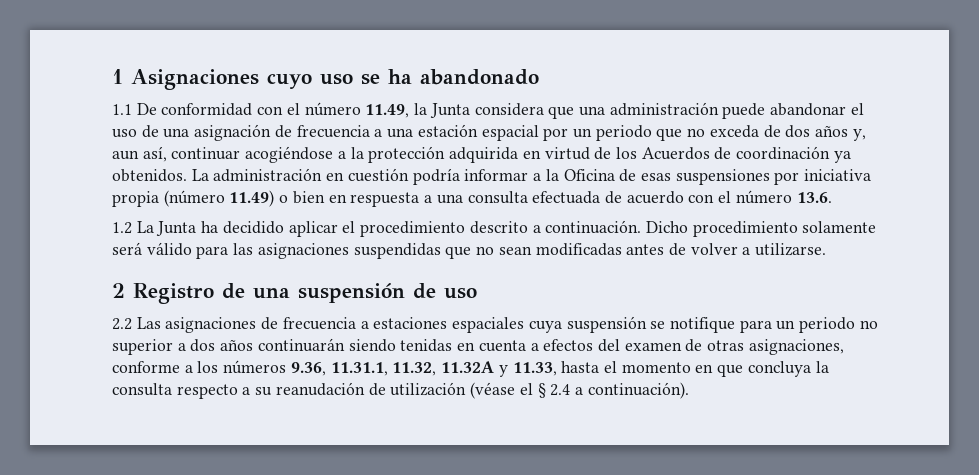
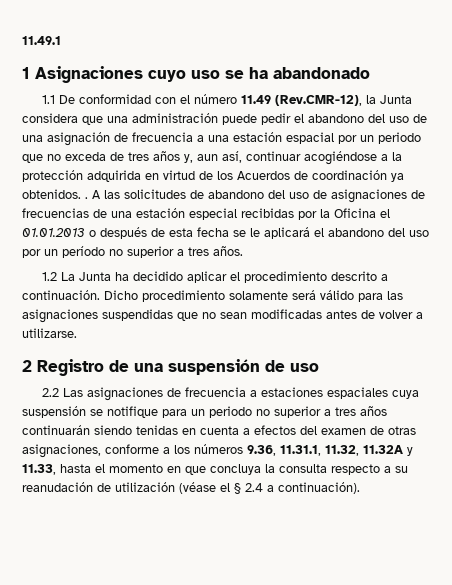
+ 11.49.1
- 1.1 De conformidad con el número 11.49, la Junta considera que una administración puede abandonar el uso de una asignación de frecuencia a una estación espacial por un periodo que no exceda de dos años y, aun así, continuar acogiéndose a la protección adquirida en virtud de los Acuerdos de coordinación ya obtenidos. La administración en cuestión podría informar a la Oficina de esas suspensiones por iniciativa propia (número 11.49) o bien en respuesta a una consulta efectuada de acuerdo con el número 13.6.
+ 1.1 De conformidad con el número 11.49 (Rev.CMR-12), la Junta considera que una administración puede pedir el abandono del uso de una asignación de frecuencia a una estación espacial por un periodo que no exceda de tres años y, aun así, continuar acogiéndose a la protección adquirida en virtud de los Acuerdos de coordinación ya obtenidos. . A las solicitudes de abandono del uso de asignaciones de frecuencias de una estación especial recibidas por la Oficina el 01.01.2013 o después de esta fecha se le aplicará el abandono del uso por un período no superior a tres años.
- 2.2 Las asignaciones de frecuencia a estaciones espaciales cuya suspensión se notifique para un periodo no superior a dos años continuarán siendo tenidas en cuenta a efectos del examen de otras asignaciones, conforme a los números 9.36, 11.31.1, 11.32, 11.32A y 11.33, hasta el momento en que concluya la consulta respecto a su reanudación de utilización (véase el § 2.4 a continuación).
+ 2.2 Las asignaciones de frecuencia a estaciones espaciales cuya suspensión se notifique para un periodo no superior a tres años continuarán siendo tenidas en cuenta a efectos del examen de otras asignaciones, conforme a los números 9.36, 11.31.1, 11.32, 11.32A y 11.33, hasta el momento en que concluya la consulta respecto a su reanudación de utilización (véase el § 2.4 a continuación).

